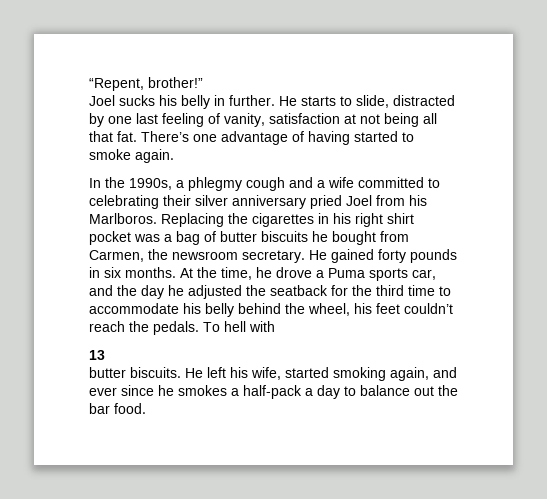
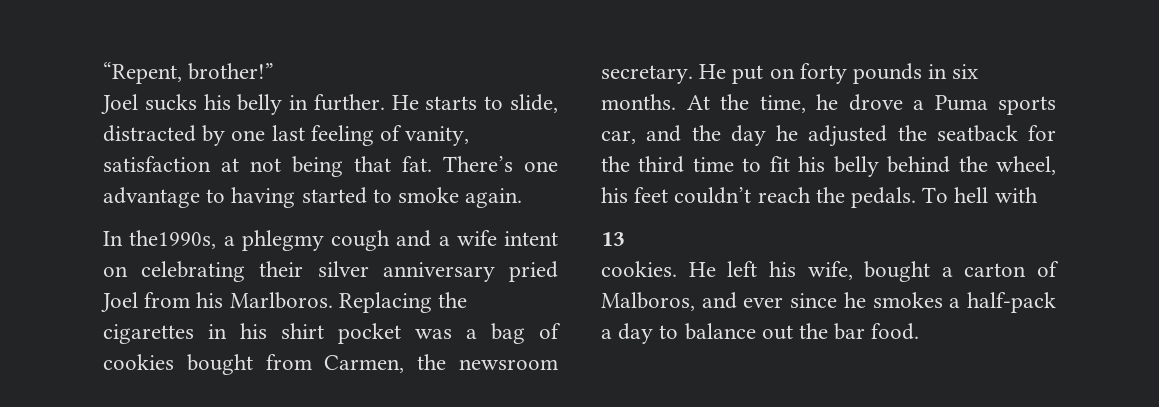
- He starts to slide, distracted by one last feeling of vanity, satisfaction at not being all that fat.
+ He starts to slide, distracted by one last feeling of vanity, satisfaction at not being that fat.
- There’s one advantage of having started to smoke again.
+ There’s one advantage to having started to smoke again.
- In the 1990s, a phlegmy cough and a wife committed to celebrating their silver anniversary pried Joel from his Marlboros.
+ In the1990s, a phlegmy cough and a wife intent on celebrating their silver anniversary pried Joel from his Marlboros.
- Replacing the cigarettes in his right shirt pocket was a bag of butter biscuits he bought from Carmen, the newsroom secretary.
+ Replacing the cigarettes in his shirt pocket was a bag of cookies bought from Carmen, the newsroom secretary.
- He gained forty pounds in six months.
+ He put on forty pounds in six months.
- At the time, he drove a Puma sports car, and the day he adjusted the seatback for the third time to accommodate his belly behind the wheel, his feet couldn’t reach the pedals.
+ At the time, he drove a Puma sports car, and the day he adjusted the seatback for the third time to fit his belly behind the wheel, his feet couldn’t reach the pedals.
- butter biscuits.
+ cookies.
- He left his wife, started smoking again, and ever since he smokes a half-pack a day to balance out the bar food.
+ He left his wife, bought a carton of Malboros, and ever since he smokes a half-pack a day to balance out the bar food.

